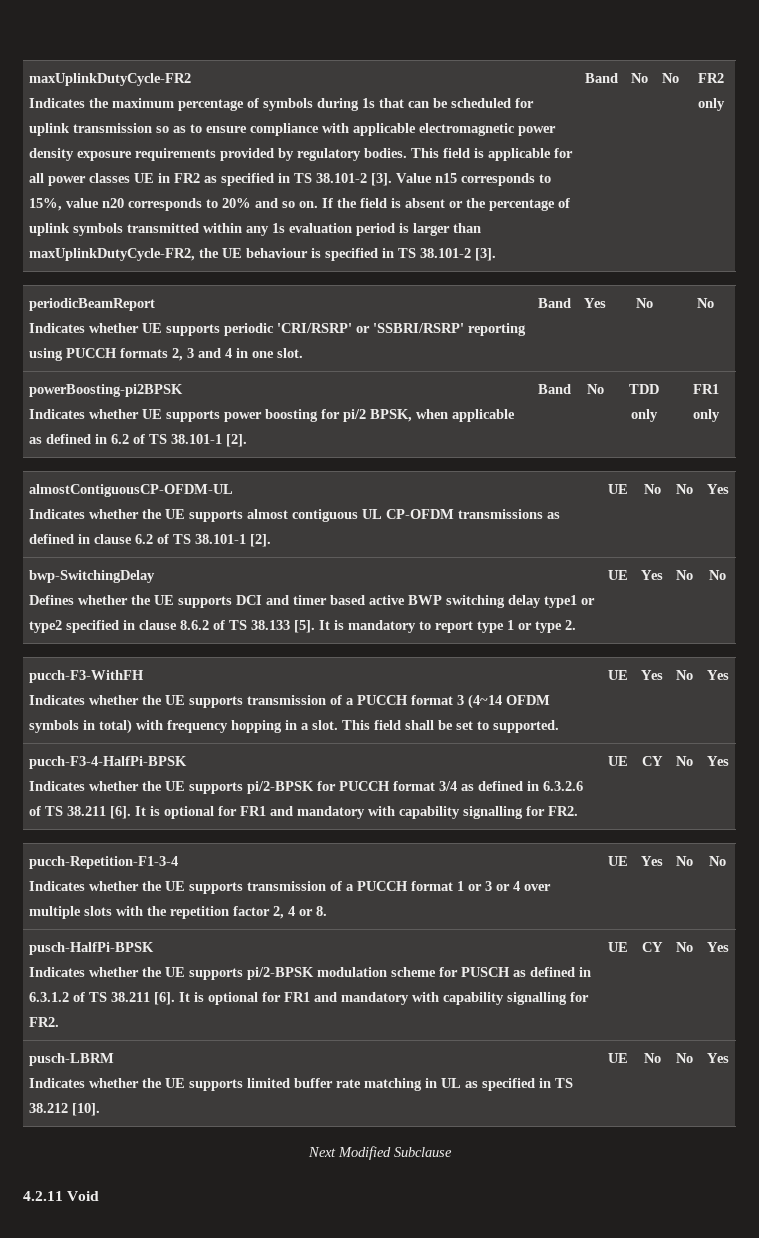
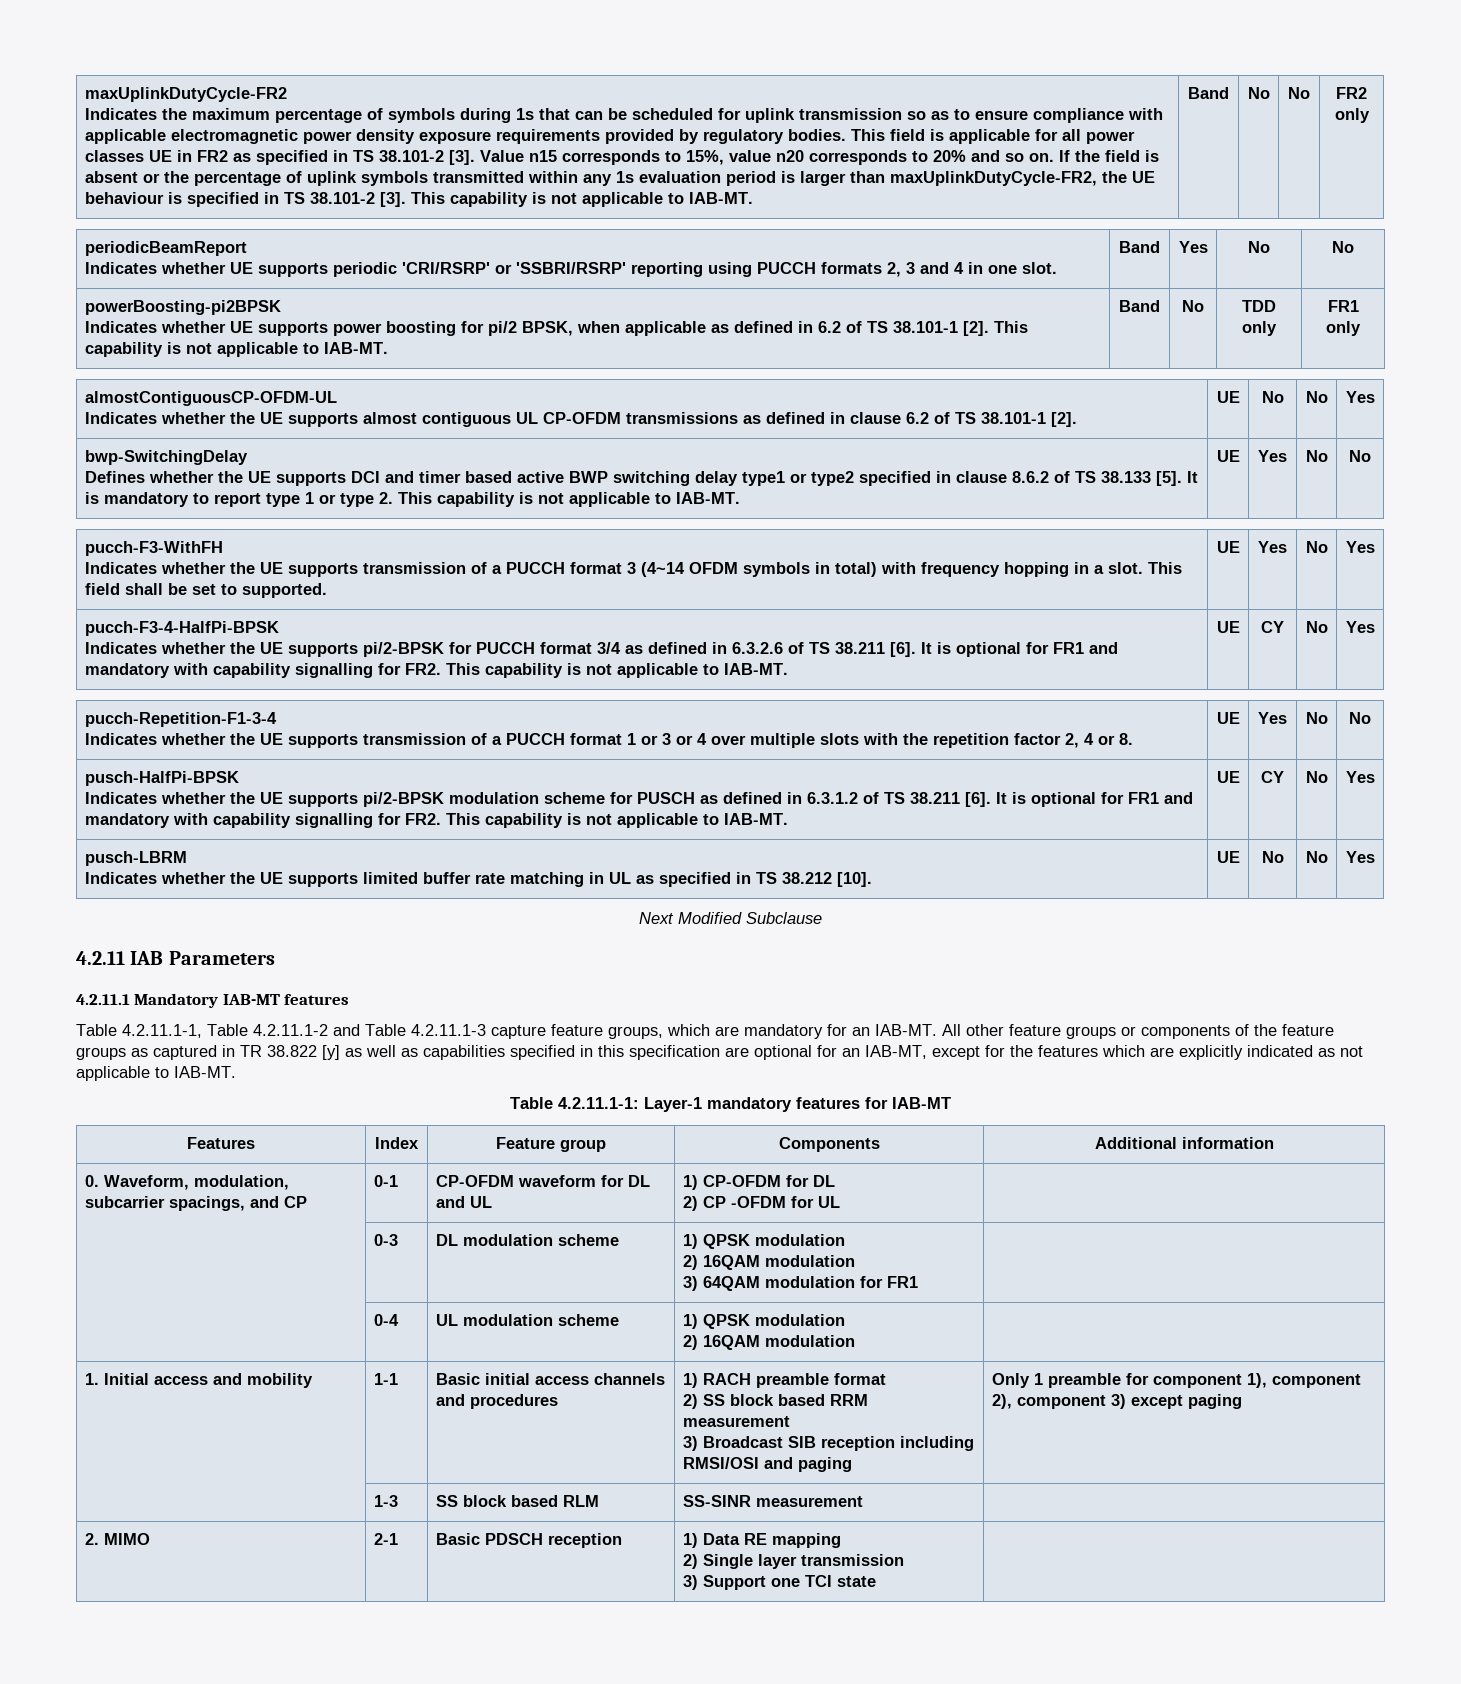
- If the field is absent or the percentage of uplink symbols transmitted within any 1s evaluation period is larger than maxUplinkDutyCycle-FR2, the UE behaviour is specified in TS 38.101-2 [3].
+ If the field is absent or the percentage of uplink symbols transmitted within any 1s evaluation period is larger than maxUplinkDutyCycle-FR2, the UE behaviour is specified in TS 38.101-2 [3]. This capability is not applicable to IAB-MT.
  powerBoosting-pi2BPSK
- Indicates whether UE supports power boosting for pi/2 BPSK, when applicable as defined in 6.2 of TS 38.101-1 [2]. | Band | No | TDD only | FR1 only
+ Indicates whether UE supports power boosting for pi/2 BPSK, when applicable as defined in 6.2 of TS 38.101-1 [2]. This capability is not applicable to IAB-MT. | Band | No | TDD only | FR1 only
- It is mandatory to report type 1 or type 2.
+ It is mandatory to report type 1 or type 2. This capability is not applicable to IAB-MT.
- Indicates whether the UE supports pi/2-BPSK for PUCCH format 3/4 as defined in 6.3.2.6 of TS 38.211 [6]. It is optional for FR1 and mandatory with capability signalling for FR2.
+ Indicates whether the UE supports pi/2-BPSK for PUCCH format 3/4 as defined in 6.3.2.6 of TS 38.211 [6]. It is optional for FR1 and mandatory with capability signalling for FR2. This capability is not applicable to IAB-MT.
- Indicates whether the UE supports pi/2-BPSK modulation scheme for PUSCH as defined in 6.3.1.2 of TS 38.211 [6]. It is optional for FR1 and mandatory with capability signalling for FR2.
+ Indicates whether the UE supports pi/2-BPSK modulation scheme for PUSCH as defined in 6.3.1.2 of TS 38.211 [6]. It is optional for FR1 and mandatory with capability signalling for FR2. This capability is not applicable to IAB-MT.
- 4.2.11 Void
+ 4.2.11 IAB Parameters
+ 4.2.11.1 Mandatory IAB-MT features
+ Table 4.2.11.1-1, Table 4.2.11.1-2 and Table 4.2.11.1-3 capture feature groups, which are mandatory for an IAB-MT. All other feature groups or components of the feature groups as captured in TR 38.822 [y] as well as capabilities specified in this specification are optional for an IAB-MT, except for the features which are explicitly indicated as not applicable to IAB-MT.
+ Table 4.2.11.1-1: Layer-1 mandatory features for IAB-MT
+ Features | Index | Feature group | Components | Additional information
+ 0. Waveform, modulation, subcarrier spacings, and CP | 0-1 | CP-OFDM waveform for DL and UL | 1) CP-OFDM for DL
+ 2) CP -OFDM for UL |
+ | 0-3 | DL modulation scheme | 1) QPSK modulation
+ 2) 16QAM modulation
+ 3) 64QAM modulation for FR1 |
+ | 0-4 | UL modulation scheme | 1) QPSK modulation
+ 2) 16QAM modulation |
+ 1. Initial access and mobility | 1-1 | Basic initial access channels and procedures | 1) RACH preamble format
+ 2) SS block based RRM measurement
+ 3) Broadcast SIB reception including RMSI/OSI and paging | Only 1 preamble for component 1), component 2), component 3) except paging
+ | 1-3 | SS block based RLM | SS-SINR measurement |
+ 2. MIMO | 2-1 | Basic PDSCH reception | 1) Data RE mapping
+ 2) Single layer transmission
+ 3) Support one TCI state |

